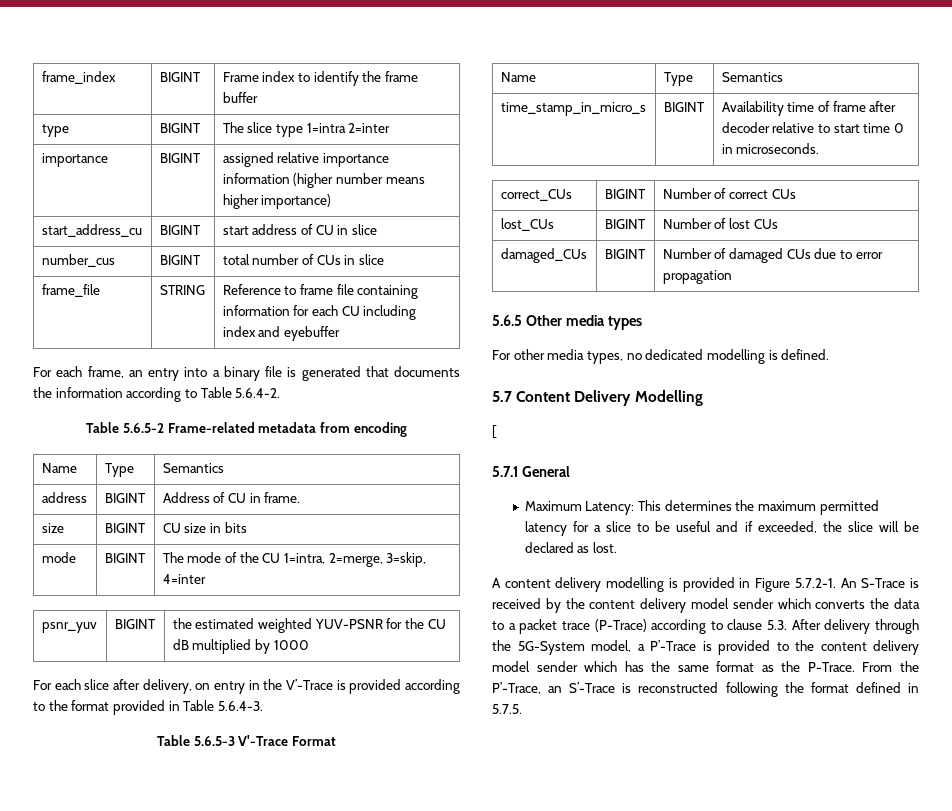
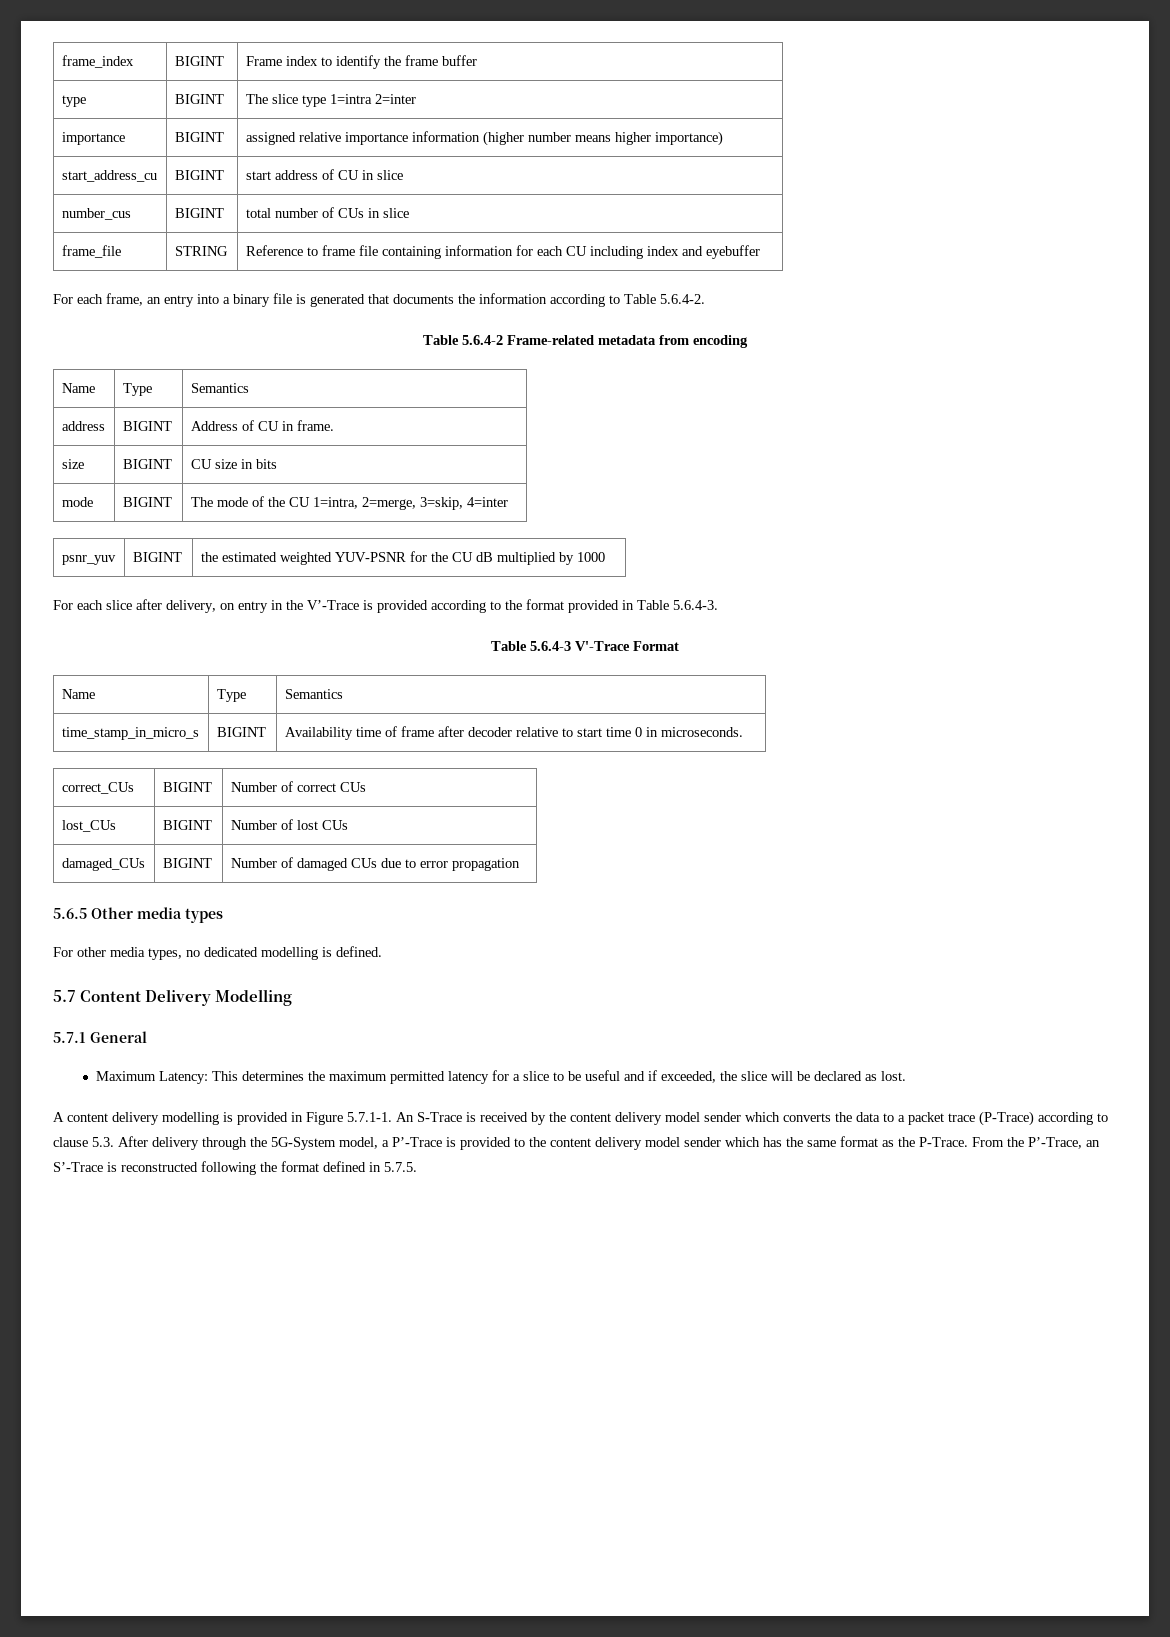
- Table 5.6.5-2 Frame-related metadata from encoding
+ Table 5.6.4-2 Frame-related metadata from encoding
- Table 5.6.5-3 V'-Trace Format
+ Table 5.6.4-3 V'-Trace Format
- [
- A content delivery modelling is provided in Figure 5.7.2-1. An S-Trace is received by the content delivery model sender which converts the data to a packet trace (P-Trace) according to clause 5.3. After delivery through the 5G-System model, a P’-Trace is provided to the content delivery model sender which has the same format as the P-Trace.
+ A content delivery modelling is provided in Figure 5.7.1-1. An S-Trace is received by the content delivery model sender which converts the data to a packet trace (P-Trace) according to clause 5.3. After delivery through the 5G-System model, a P’-Trace is provided to the content delivery model sender which has the same format as the P-Trace.

